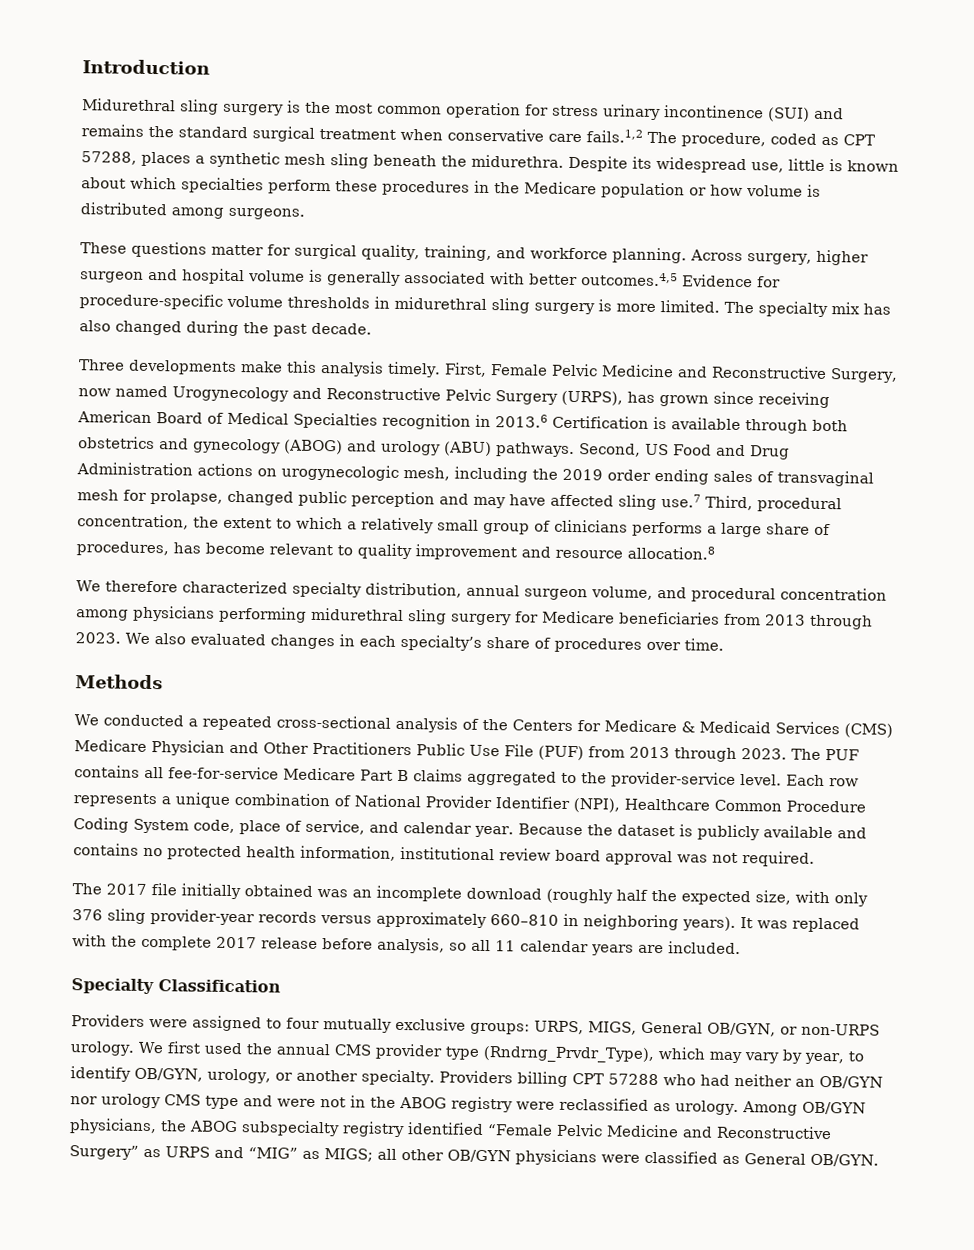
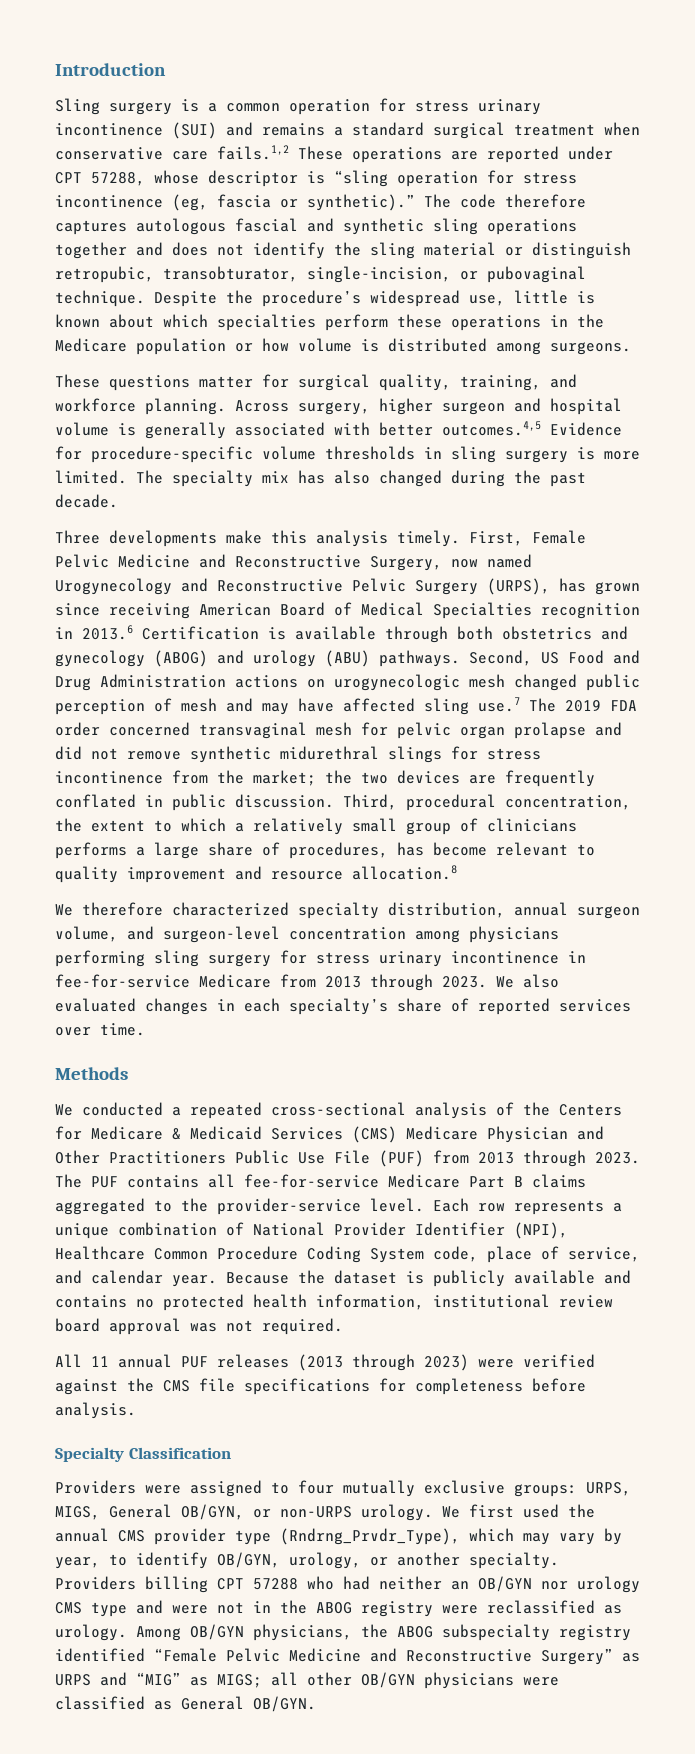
- Midurethral sling surgery is the most common operation for stress urinary incontinence (SUI) and remains the standard surgical treatment when conservative care fails.1,2 The procedure, coded as CPT 57288, places a synthetic mesh sling beneath the midurethra. Despite its widespread use, little is known about which specialties perform these procedures in the Medicare population or how volume is distributed among surgeons.
+ Sling surgery is a common operation for stress urinary incontinence (SUI) and remains a standard surgical treatment when conservative care fails.1,2 These operations are reported under CPT 57288, whose descriptor is “sling operation for stress incontinence (eg, fascia or synthetic).” The code therefore captures autologous fascial and synthetic sling operations together and does not identify the sling material or distinguish retropubic, transobturator, single-incision, or pubovaginal technique. Despite the procedure’s widespread use, little is known about which specialties perform these operations in the Medicare population or how volume is distributed among surgeons.
- Across surgery, higher surgeon and hospital volume is generally associated with better outcomes.4,5 Evidence for procedure-specific volume thresholds in midurethral sling surgery is more limited.
+ Across surgery, higher surgeon and hospital volume is generally associated with better outcomes.4,5 Evidence for procedure-specific volume thresholds in sling surgery is more limited.
- Second, US Food and Drug Administration actions on urogynecologic mesh, including the 2019 order ending sales of transvaginal mesh for prolapse, changed public perception and may have affected sling use.7 Third, procedural concentration, the extent to which a relatively small group of clinicians performs a large share of procedures, has become relevant to quality improvement and resource allocation.8
+ Second, US Food and Drug Administration actions on urogynecologic mesh changed public perception of mesh and may have affected sling use.7 The 2019 FDA order concerned transvaginal mesh for pelvic organ prolapse and did not remove synthetic midurethral slings for stress incontinence from the market; the two devices are frequently conflated in public discussion. Third, procedural concentration, the extent to which a relatively small group of clinicians performs a large share of procedures, has become relevant to quality improvement and resource allocation.8
- We therefore characterized specialty distribution, annual surgeon volume, and procedural concentration among physicians performing midurethral sling surgery for Medicare beneficiaries from 2013 through 2023.
+ We therefore characterized specialty distribution, annual surgeon volume, and surgeon-level concentration among physicians performing sling surgery for stress urinary incontinence in fee-for-service Medicare from 2013 through 2023.
- We also evaluated changes in each specialty’s share of procedures over time.
+ We also evaluated changes in each specialty’s share of reported services over time.
- The 2017 file initially obtained was an incomplete download (roughly half the expected size, with only 376 sling provider-year records versus approximately 660–810 in neighboring years). It was replaced with the complete 2017 release before analysis, so all 11 calendar years are included.
+ All 11 annual PUF releases (2013 through 2023) were verified against the CMS file specifications for completeness before analysis.

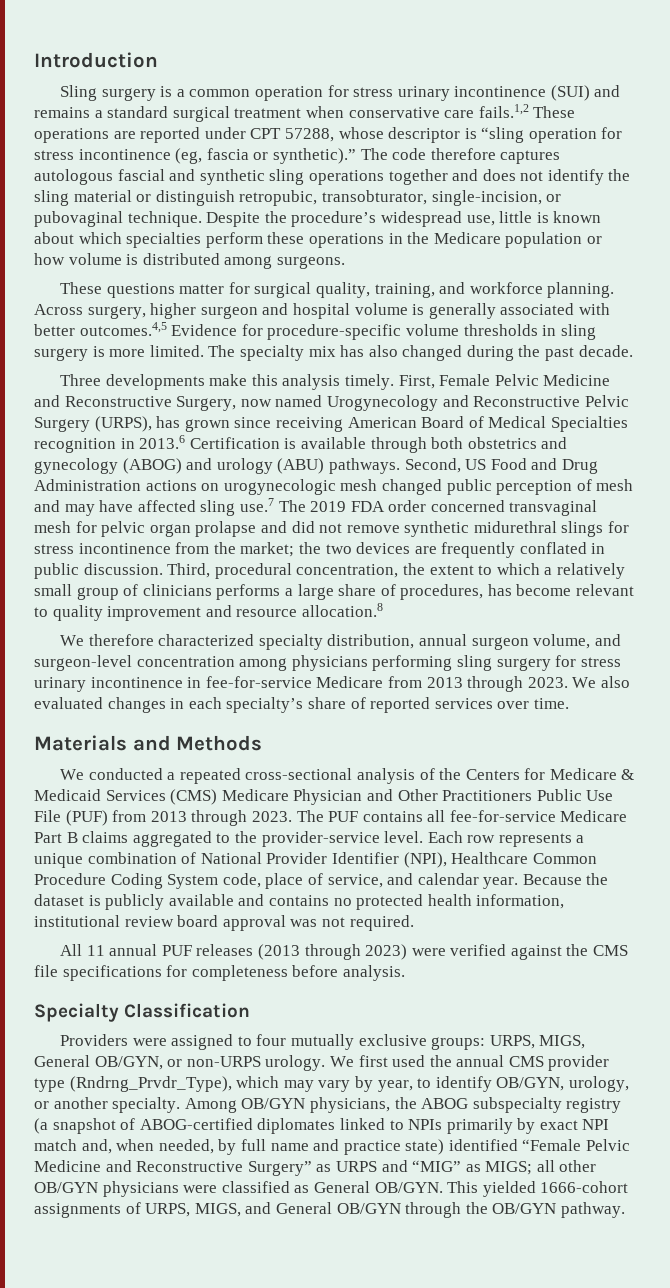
- Methods
+ Materials and Methods
- Providers billing CPT 57288 who had neither an OB/GYN nor urology CMS type and were not in the ABOG registry were reclassified as urology.
- Among OB/GYN physicians, the ABOG subspecialty registry identified “Female Pelvic Medicine and Reconstructive Surgery” as URPS and “MIG” as MIGS; all other OB/GYN physicians were classified as General OB/GYN.
+ Among OB/GYN physicians, the ABOG subspecialty registry (a snapshot of ABOG-certified diplomates linked to NPIs primarily by exact NPI match and, when needed, by full name and practice state) identified “Female Pelvic Medicine and Reconstructive Surgery” as URPS and “MIG” as MIGS; all other OB/GYN physicians were classified as General OB/GYN.
+ This yielded 1666-cohort assignments of URPS, MIGS, and General OB/GYN through the OB/GYN pathway.

